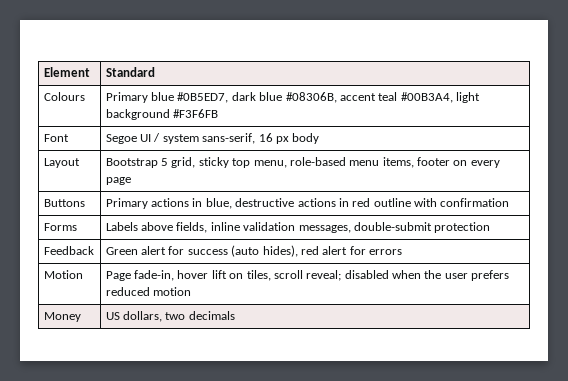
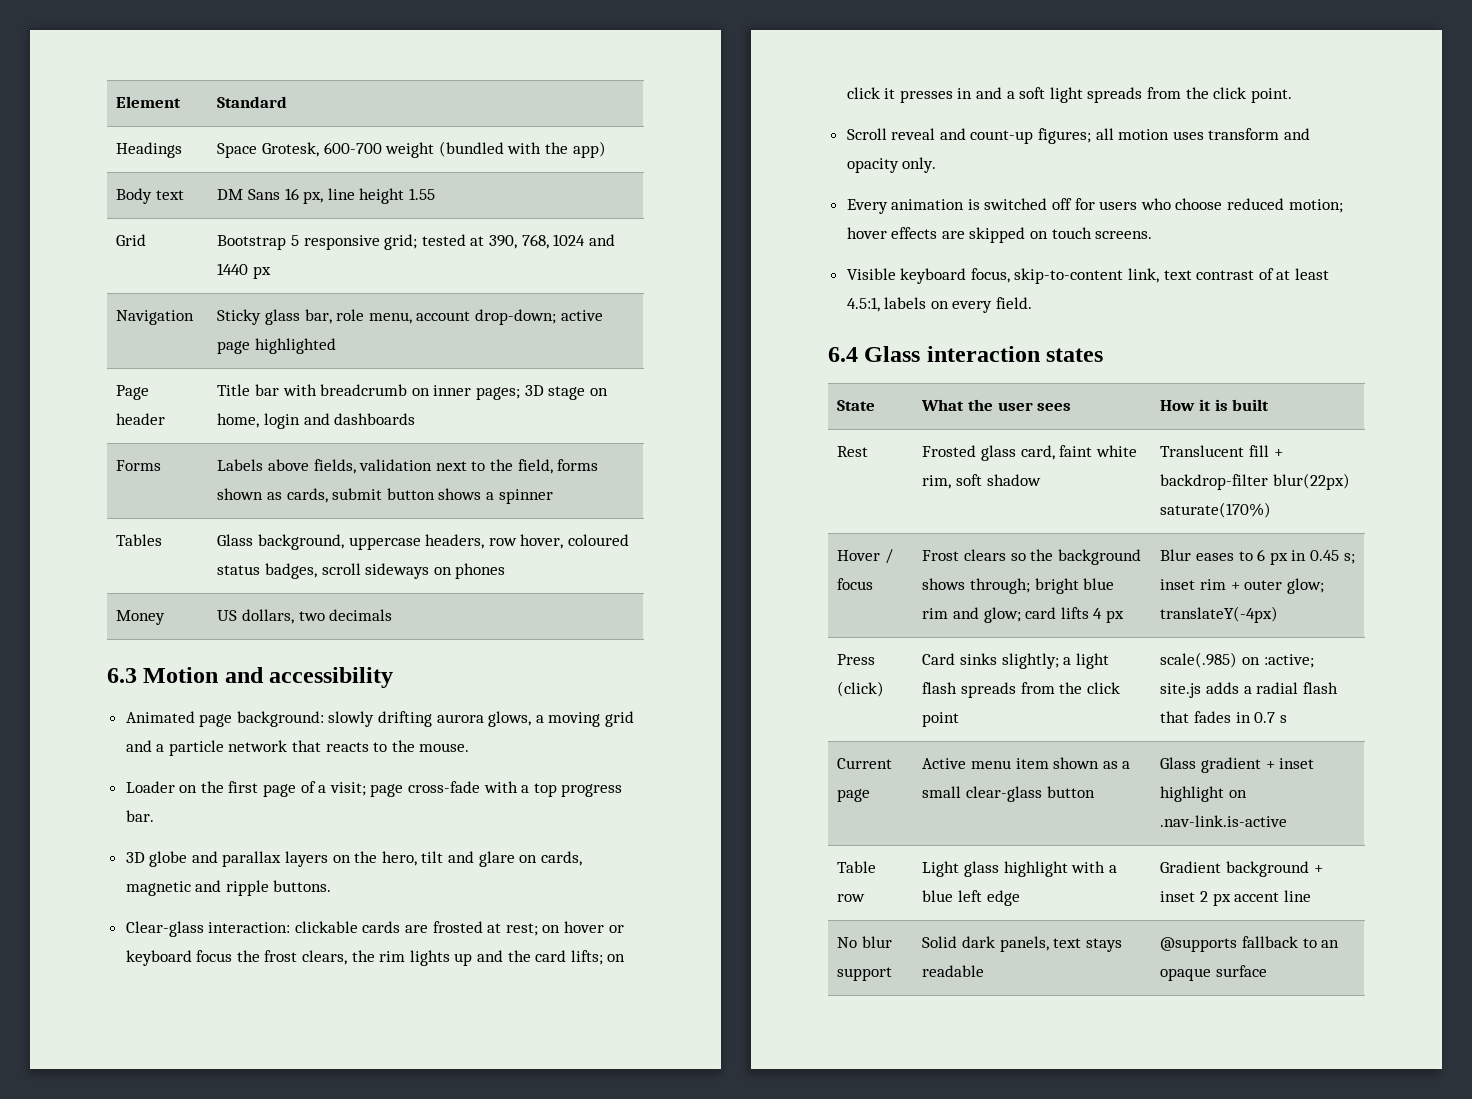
- Colours | Primary blue #0B5ED7, dark blue #08306B, accent teal #00B3A4, light background #F3F6FB
- Font | Segoe UI / system sans-serif, 16 px body
- Layout | Bootstrap 5 grid, sticky top menu, role-based menu items, footer on every page
- Buttons | Primary actions in blue, destructive actions in red outline with confirmation
- Forms | Labels above fields, inline validation messages, double-submit protection
- Feedback | Green alert for success (auto hides), red alert for errors
- Motion | Page fade-in, hover lift on tiles, scroll reveal; disabled when the user prefers reduced motion
+ Headings | Space Grotesk, 600-700 weight (bundled with the app)
+ Body text | DM Sans 16 px, line height 1.55
+ Grid | Bootstrap 5 responsive grid; tested at 390, 768, 1024 and 1440 px
+ Navigation | Sticky glass bar, role menu, account drop-down; active page highlighted
+ Page header | Title bar with breadcrumb on inner pages; 3D stage on home, login and dashboards
+ Forms | Labels above fields, validation next to the field, forms shown as cards, submit button shows a spinner
+ Tables | Glass background, uppercase headers, row hover, coloured status badges, scroll sideways on phones
+ 6.3 Motion and accessibility
+ Animated page background: slowly drifting aurora glows, a moving grid and a particle network that reacts to the mouse.
+ Loader on the first page of a visit; page cross-fade with a top progress bar.
+ 3D globe and parallax layers on the hero, tilt and glare on cards, magnetic and ripple buttons.
+ Clear-glass interaction: clickable cards are frosted at rest; on hover or keyboard focus the frost clears, the rim lights up and the card lifts; on click it presses in and a soft light spreads from the click point.
+ Scroll reveal and count-up figures; all motion uses transform and opacity only.
+ Every animation is switched off for users who choose reduced motion; hover effects are skipped on touch screens.
+ Visible keyboard focus, skip-to-content link, text contrast of at least 4.5:1, labels on every field.
+ 6.4 Glass interaction states
+ State | What the user sees | How it is built
+ Rest | Frosted glass card, faint white rim, soft shadow | Translucent fill + backdrop-filter blur(22px) saturate(170%)
+ Hover / focus | Frost clears so the background shows through; bright blue rim and glow; card lifts 4 px | Blur eases to 6 px in 0.45 s; inset rim + outer glow; translateY(-4px)
+ Press (click) | Card sinks slightly; a light flash spreads from the click point | scale(.985) on :active; site.js adds a radial flash that fades in 0.7 s
+ Current page | Active menu item shown as a small clear-glass button | Glass gradient + inset highlight on .nav-link.is-active
+ Table row | Light glass highlight with a blue left edge | Gradient background + inset 2 px accent line
+ No blur support | Solid dark panels, text stays readable | @supports fallback to an opaque surface

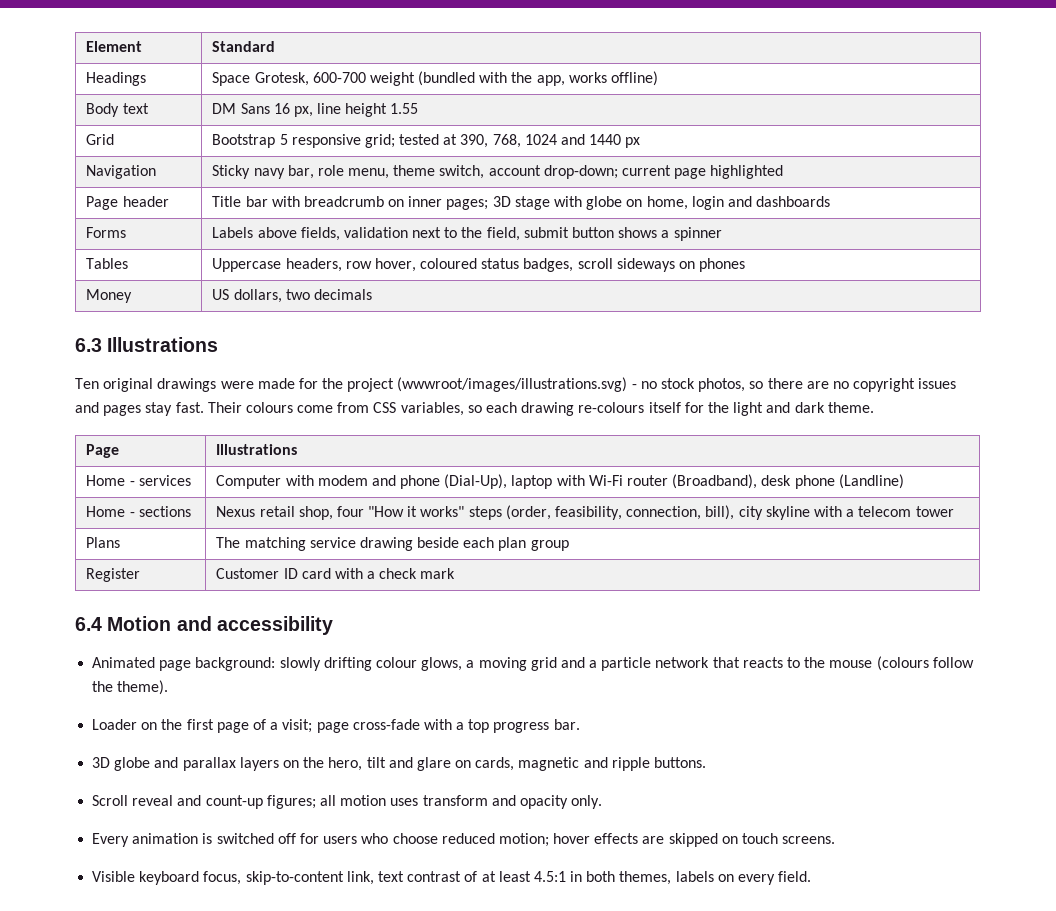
- Headings | Space Grotesk, 600-700 weight (bundled with the app)
+ Headings | Space Grotesk, 600-700 weight (bundled with the app, works offline)
- Navigation | Sticky glass bar, role menu, account drop-down; active page highlighted
+ Navigation | Sticky navy bar, role menu, theme switch, account drop-down; current page highlighted
- Page header | Title bar with breadcrumb on inner pages; 3D stage on home, login and dashboards
+ Page header | Title bar with breadcrumb on inner pages; 3D stage with globe on home, login and dashboards
- Forms | Labels above fields, validation next to the field, forms shown as cards, submit button shows a spinner
+ Forms | Labels above fields, validation next to the field, submit button shows a spinner
- Tables | Glass background, uppercase headers, row hover, coloured status badges, scroll sideways on phones
+ Tables | Uppercase headers, row hover, coloured status badges, scroll sideways on phones
- 6.3 Motion and accessibility
+ 6.3 Illustrations
+ Ten original drawings were made for the project (wwwroot/images/illustrations.svg) - no stock photos, so there are no copyright issues and pages stay fast. Their colours come from CSS variables, so each drawing re-colours itself for the light and dark theme.
+ Page | Illustrations
+ Home - services | Computer with modem and phone (Dial-Up), laptop with Wi-Fi router (Broadband), desk phone (Landline)
+ Home - sections | Nexus retail shop, four "How it works" steps (order, feasibility, connection, bill), city skyline with a telecom tower
+ Plans | The matching service drawing beside each plan group
+ Register | Customer ID card with a check mark
+ 6.4 Motion and accessibility
- Animated page background: slowly drifting aurora glows, a moving grid and a particle network that reacts to the mouse.
+ Animated page background: slowly drifting colour glows, a moving grid and a particle network that reacts to the mouse (colours follow the theme).
- Clear-glass interaction: clickable cards are frosted at rest; on hover or keyboard focus the frost clears, the rim lights up and the card lifts; on click it presses in and a soft light spreads from the click point.
- Visible keyboard focus, skip-to-content link, text contrast of at least 4.5:1, labels on every field.
+ Visible keyboard focus, skip-to-content link, text contrast of at least 4.5:1 in both themes, labels on every field.
- 6.4 Glass interaction states
- State | What the user sees | How it is built
- Rest | Frosted glass card, faint white rim, soft shadow | Translucent fill + backdrop-filter blur(22px) saturate(170%)
- Hover / focus | Frost clears so the background shows through; bright blue rim and glow; card lifts 4 px | Blur eases to 6 px in 0.45 s; inset rim + outer glow; translateY(-4px)
- Press (click) | Card sinks slightly; a light flash spreads from the click point | scale(.985) on :active; site.js adds a radial flash that fades in 0.7 s
- Current page | Active menu item shown as a small clear-glass button | Glass gradient + inset highlight on .nav-link.is-active
- Table row | Light glass highlight with a blue left edge | Gradient background + inset 2 px accent line
- No blur support | Solid dark panels, text stays readable | @supports fallback to an opaque surface

